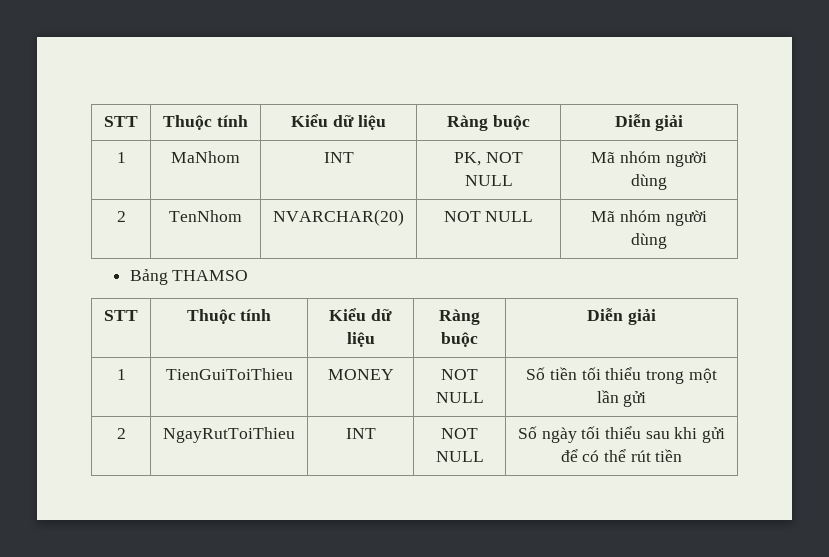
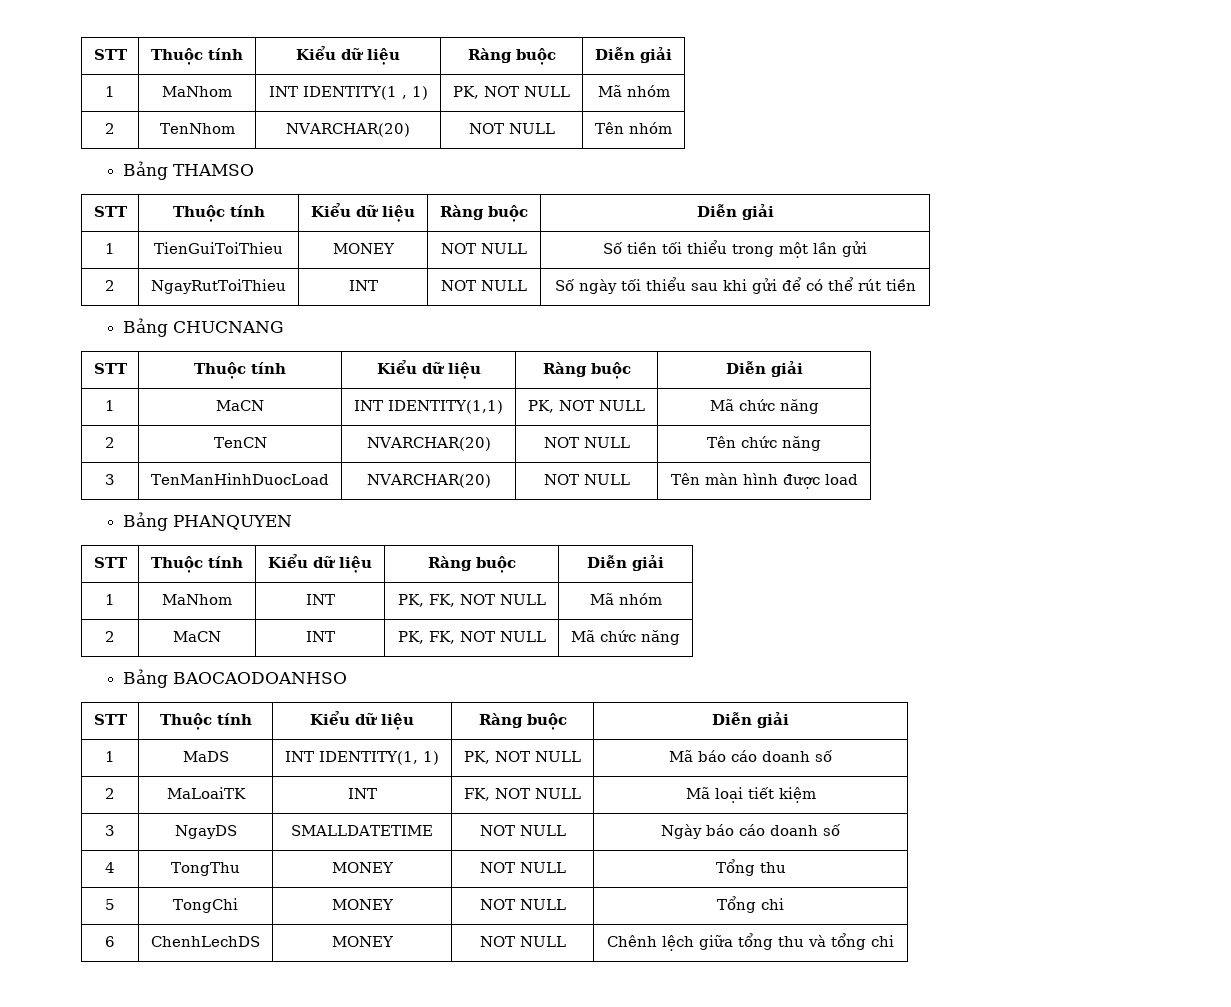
- 1 | MaNhom | INT | PK, NOT NULL | Mã nhóm người dùng
+ 1 | MaNhom | INT IDENTITY(1 , 1) | PK, NOT NULL | Mã nhóm
- 2 | TenNhom | NVARCHAR(20) | NOT NULL | Mã nhóm người dùng
+ 2 | TenNhom | NVARCHAR(20) | NOT NULL | Tên nhóm
+ Bảng CHUCNANG
+ STT | Thuộc tính | Kiểu dữ liệu | Ràng buộc | Diễn giải
+ 1 | MaCN | INT IDENTITY(1,1) | PK, NOT NULL | Mã chức năng
+ 2 | TenCN | NVARCHAR(20) | NOT NULL | Tên chức năng
+ 3 | TenManHinhDuocLoad | NVARCHAR(20) | NOT NULL | Tên màn hình được load
+ Bảng PHANQUYEN
+ STT | Thuộc tính | Kiểu dữ liệu | Ràng buộc | Diễn giải
+ 1 | MaNhom | INT | PK, FK, NOT NULL | Mã nhóm
+ 2 | MaCN | INT | PK, FK, NOT NULL | Mã chức năng
+ Bảng BAOCAODOANHSO
+ STT | Thuộc tính | Kiểu dữ liệu | Ràng buộc | Diễn giải
+ 1 | MaDS | INT IDENTITY(1, 1) | PK, NOT NULL | Mã báo cáo doanh số
+ 2 | MaLoaiTK | INT | FK, NOT NULL | Mã loại tiết kiệm
+ 3 | NgayDS | SMALLDATETIME | NOT NULL | Ngày báo cáo doanh số
+ 4 | TongThu | MONEY | NOT NULL | Tổng thu
+ 5 | TongChi | MONEY | NOT NULL | Tổng chi
+ 6 | ChenhLechDS | MONEY | NOT NULL | Chênh lệch giữa tổng thu và tổng chi

